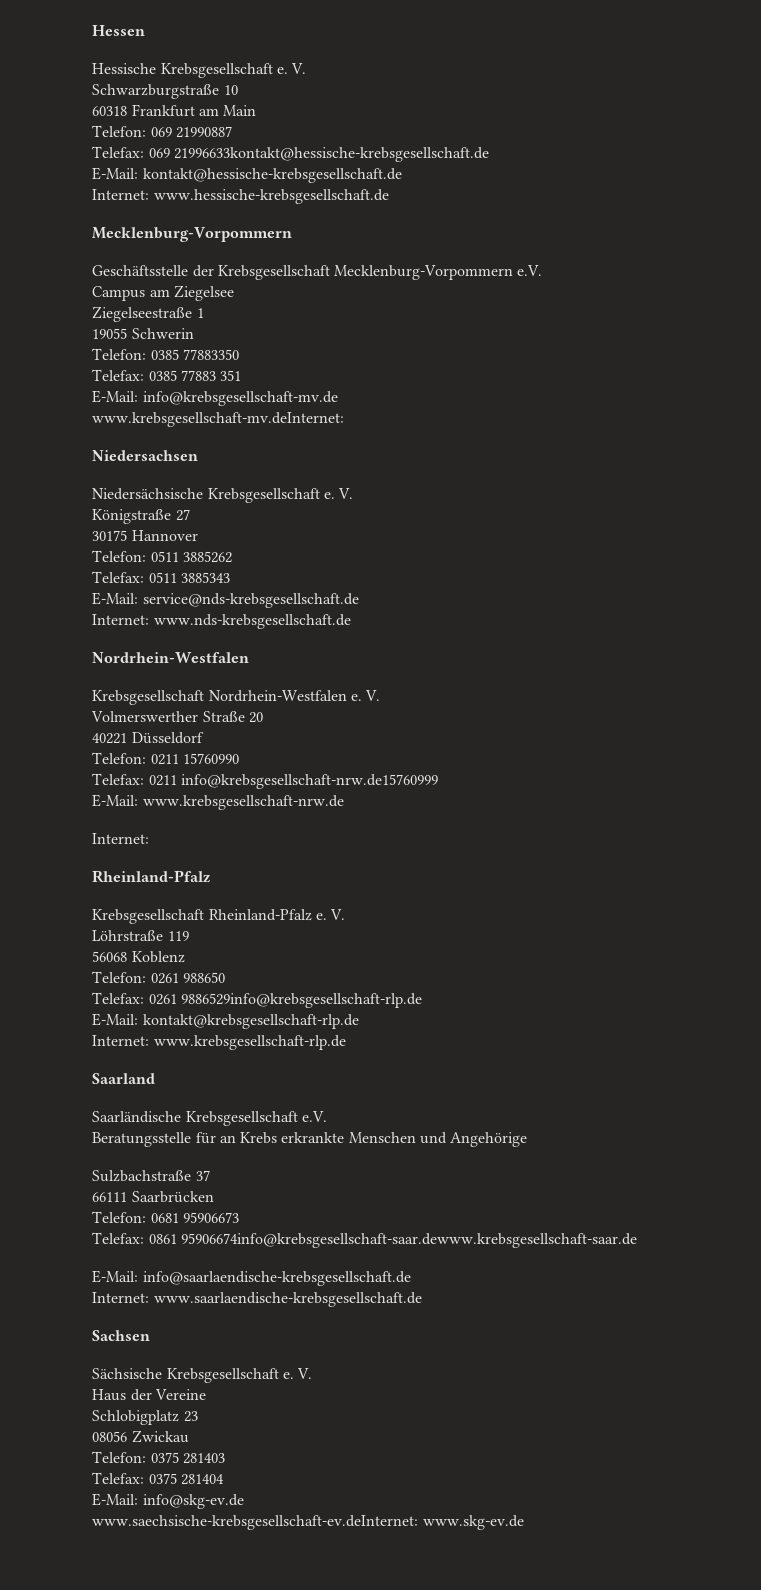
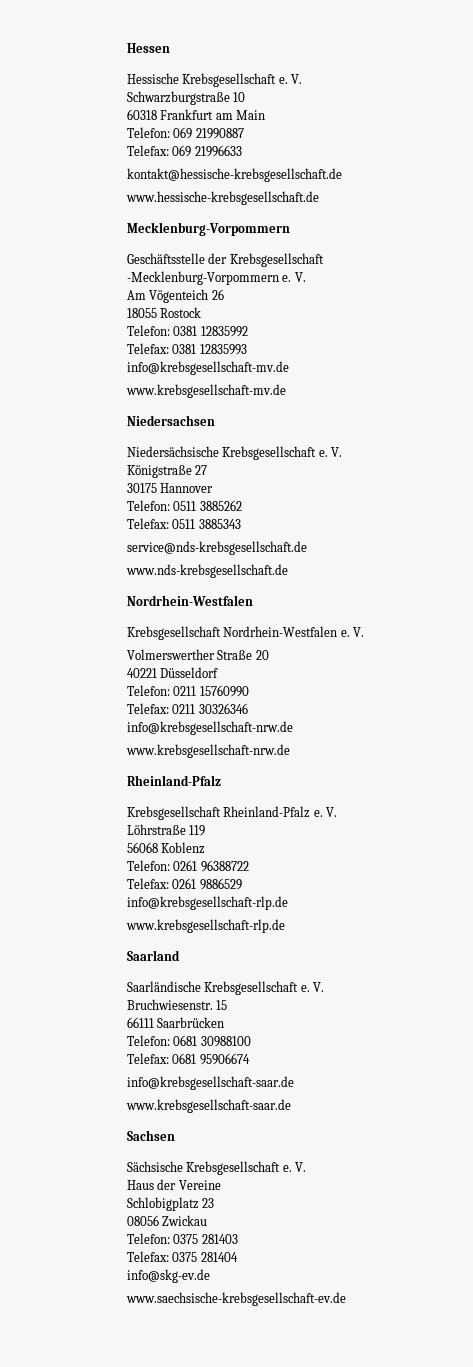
- Telefax: 069 21996633kontakt@hessische-krebsgesellschaft.de
- E-Mail: kontakt@hessische-krebsgesellschaft.de
+ Telefax: 069 21996633
+ kontakt@hessische-krebsgesellschaft.de
- Internet: www.hessische-krebsgesellschaft.de
+ www.hessische-krebsgesellschaft.de
- Geschäftsstelle der Krebsgesellschaft Mecklenburg-Vorpommern e.V.
- Campus am Ziegelsee
- Ziegelseestraße 1
- 19055 Schwerin
- Telefon: 0385 77883350
- Telefax: 0385 77883 351
- E-Mail: info@krebsgesellschaft-mv.de
+ Geschäftsstelle der Krebsgesellschaft -Mecklenburg-Vorpommern e. V.
+ Am Vögenteich 26
+ 18055 Rostock
+ Telefon: 0381 12835992
+ Telefax: 0381 12835993
+ info@krebsgesellschaft-mv.de
- www.krebsgesellschaft-mv.deInternet:
+ www.krebsgesellschaft-mv.de
- E-Mail: service@nds-krebsgesellschaft.de
+ service@nds-krebsgesellschaft.de
- Internet: www.nds-krebsgesellschaft.de
+ www.nds-krebsgesellschaft.de
- Telefax: 0211 info@krebsgesellschaft-nrw.de15760999
- E-Mail: www.krebsgesellschaft-nrw.de
- Internet:
+ Telefax: 0211 30326346
+ info@krebsgesellschaft-nrw.de
+ www.krebsgesellschaft-nrw.de
- Telefon: 0261 988650
+ Telefon: 0261 96388722
- Telefax: 0261 9886529info@krebsgesellschaft-rlp.de
- E-Mail: kontakt@krebsgesellschaft-rlp.de
- Internet: www.krebsgesellschaft-rlp.de
+ Telefax: 0261 9886529
+ info@krebsgesellschaft-rlp.de
+ www.krebsgesellschaft-rlp.de
- Saarländische Krebsgesellschaft e.V.
- Beratungsstelle für an Krebs erkrankte Menschen und Angehörige
- Sulzbachstraße 37
+ Saarländische Krebsgesellschaft e. V.
+ Bruchwiesenstr. 15
- Telefon: 0681 95906673
- Telefax: 0861 95906674info@krebsgesellschaft-saar.dewww.krebsgesellschaft-saar.de
- E-Mail: info@saarlaendische-krebsgesellschaft.de
- Internet: www.saarlaendische-krebsgesellschaft.de
+ Telefon: 0681 30988100
+ Telefax: 0681 95906674
+ info@krebsgesellschaft-saar.de
+ www.krebsgesellschaft-saar.de
- E-Mail: info@skg-ev.de
+ info@skg-ev.de
- www.saechsische-krebsgesellschaft-ev.deInternet: www.skg-ev.de
+ www.saechsische-krebsgesellschaft-ev.de

